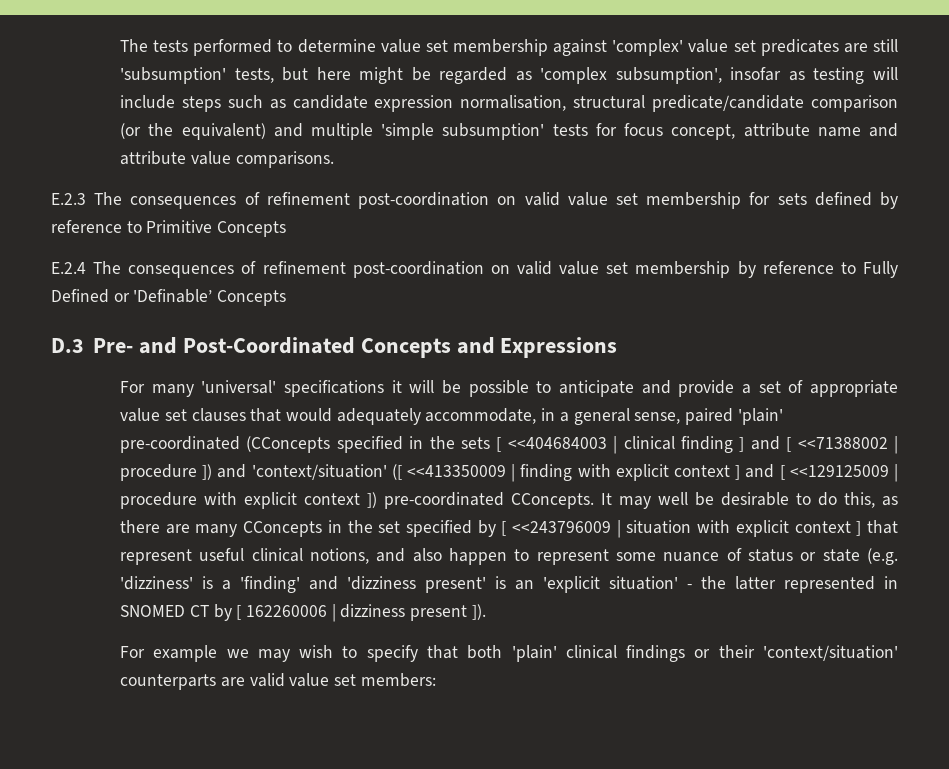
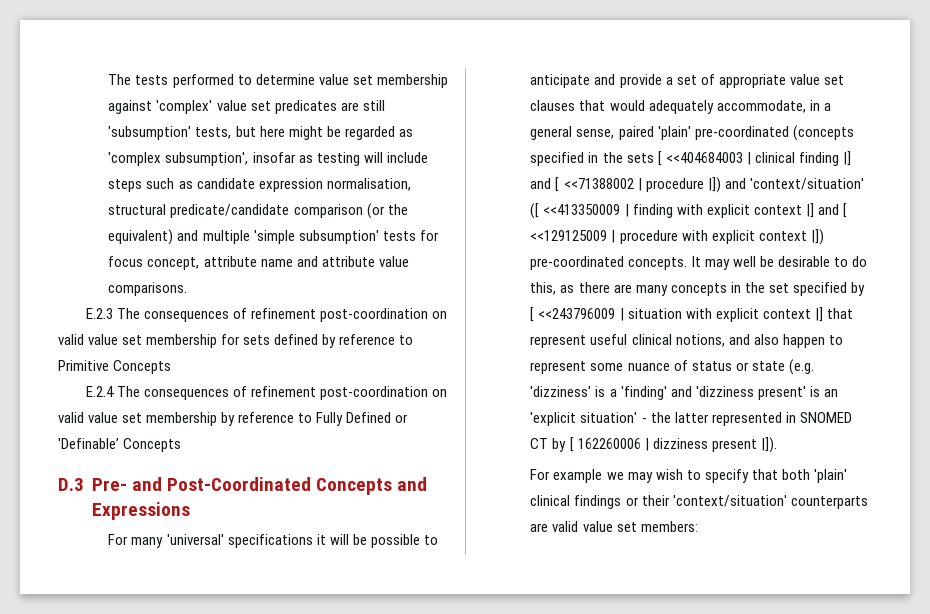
- For many 'universal' specifications it will be possible to anticipate and provide a set of appropriate value set clauses that would adequately accommodate, in a general sense, paired 'plain' pre-coordinated (CConcepts specified in the sets [ <<404684003 | clinical finding ] and [ <<71388002 | procedure ]) and 'context/situation' ([ <<413350009 | finding with explicit context ] and [ <<129125009 | procedure with explicit context ]) pre-coordinated CConcepts.
+ For many 'universal' specifications it will be possible to anticipate and provide a set of appropriate value set clauses that would adequately accommodate, in a general sense, paired 'plain' pre-coordinated (concepts specified in the sets [ <<404684003 | clinical finding |] and [ <<71388002 | procedure |]) and 'context/situation' ([ <<413350009 | finding with explicit context |] and [ <<129125009 | procedure with explicit context |]) pre-coordinated concepts.
- It may well be desirable to do this, as there are many CConcepts in the set specified by [ <<243796009 | situation with explicit context ] that represent useful clinical notions, and also happen to represent some nuance of status or state (e.g. 'dizziness' is a 'finding' and 'dizziness present' is an 'explicit situation' - the latter represented in SNOMED CT by [ 162260006 | dizziness present ]).
+ It may well be desirable to do this, as there are many concepts in the set specified by [ <<243796009 | situation with explicit context |] that represent useful clinical notions, and also happen to represent some nuance of status or state (e.g. 'dizziness' is a 'finding' and 'dizziness present' is an 'explicit situation' - the latter represented in SNOMED CT by [ 162260006 | dizziness present |]).

